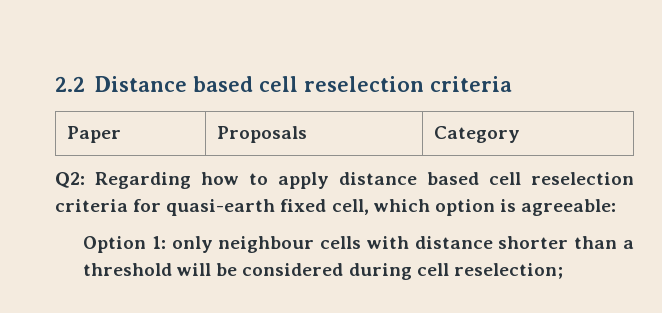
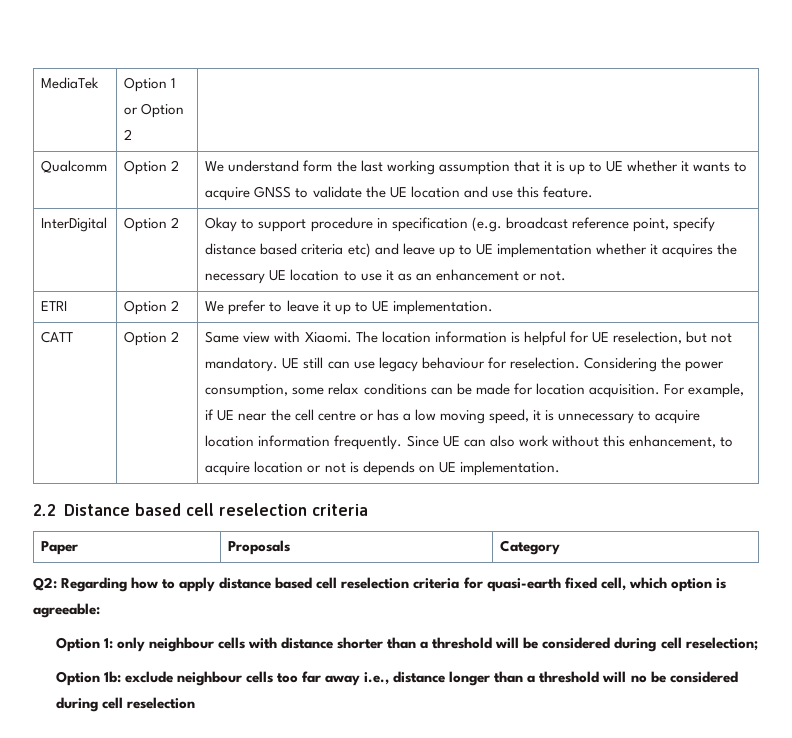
+ MediaTek | Option 1 or Option 2 |
+ Qualcomm | Option 2 | We understand form the last working assumption that it is up to UE whether it wants to acquire GNSS to validate the UE location and use this feature.
+ InterDigital | Option 2 | Okay to support procedure in specification (e.g. broadcast reference point, specify distance based criteria etc) and leave up to UE implementation whether it acquires the necessary UE location to use it as an enhancement or not.
+ ETRI | Option 2 | We prefer to leave it up to UE implementation.
+ CATT | Option 2 | Same view with Xiaomi. The location information is helpful for UE reselection, but not mandatory. UE still can use legacy behaviour for reselection. Considering the power consumption, some relax conditions can be made for location acquisition. For example, if UE near the cell centre or has a low moving speed, it is unnecessary to acquire location information frequently. Since UE can also work without this enhancement, to acquire location or not is depends on UE implementation.
+ Option 1b: exclude neighbour cells too far away i.e., distance longer than a threshold will no be considered during cell reselection

